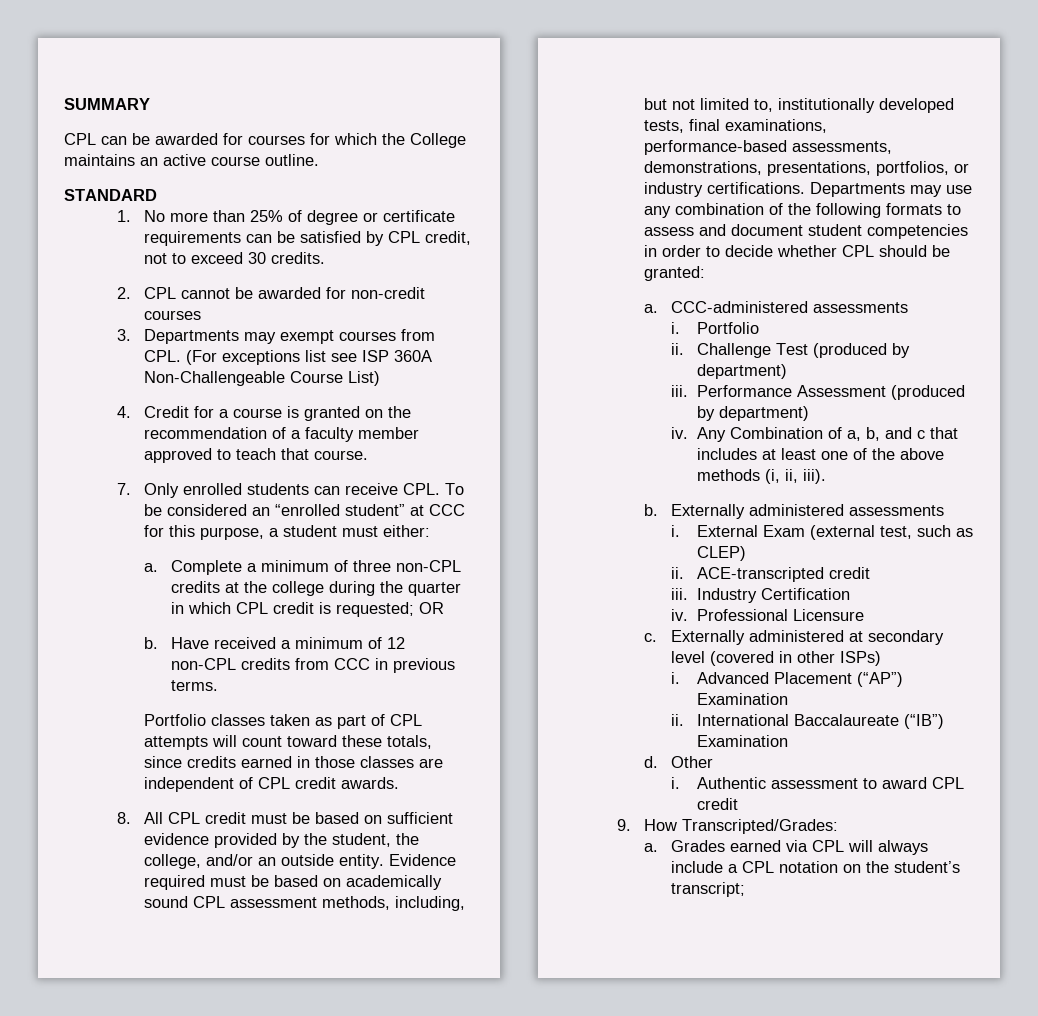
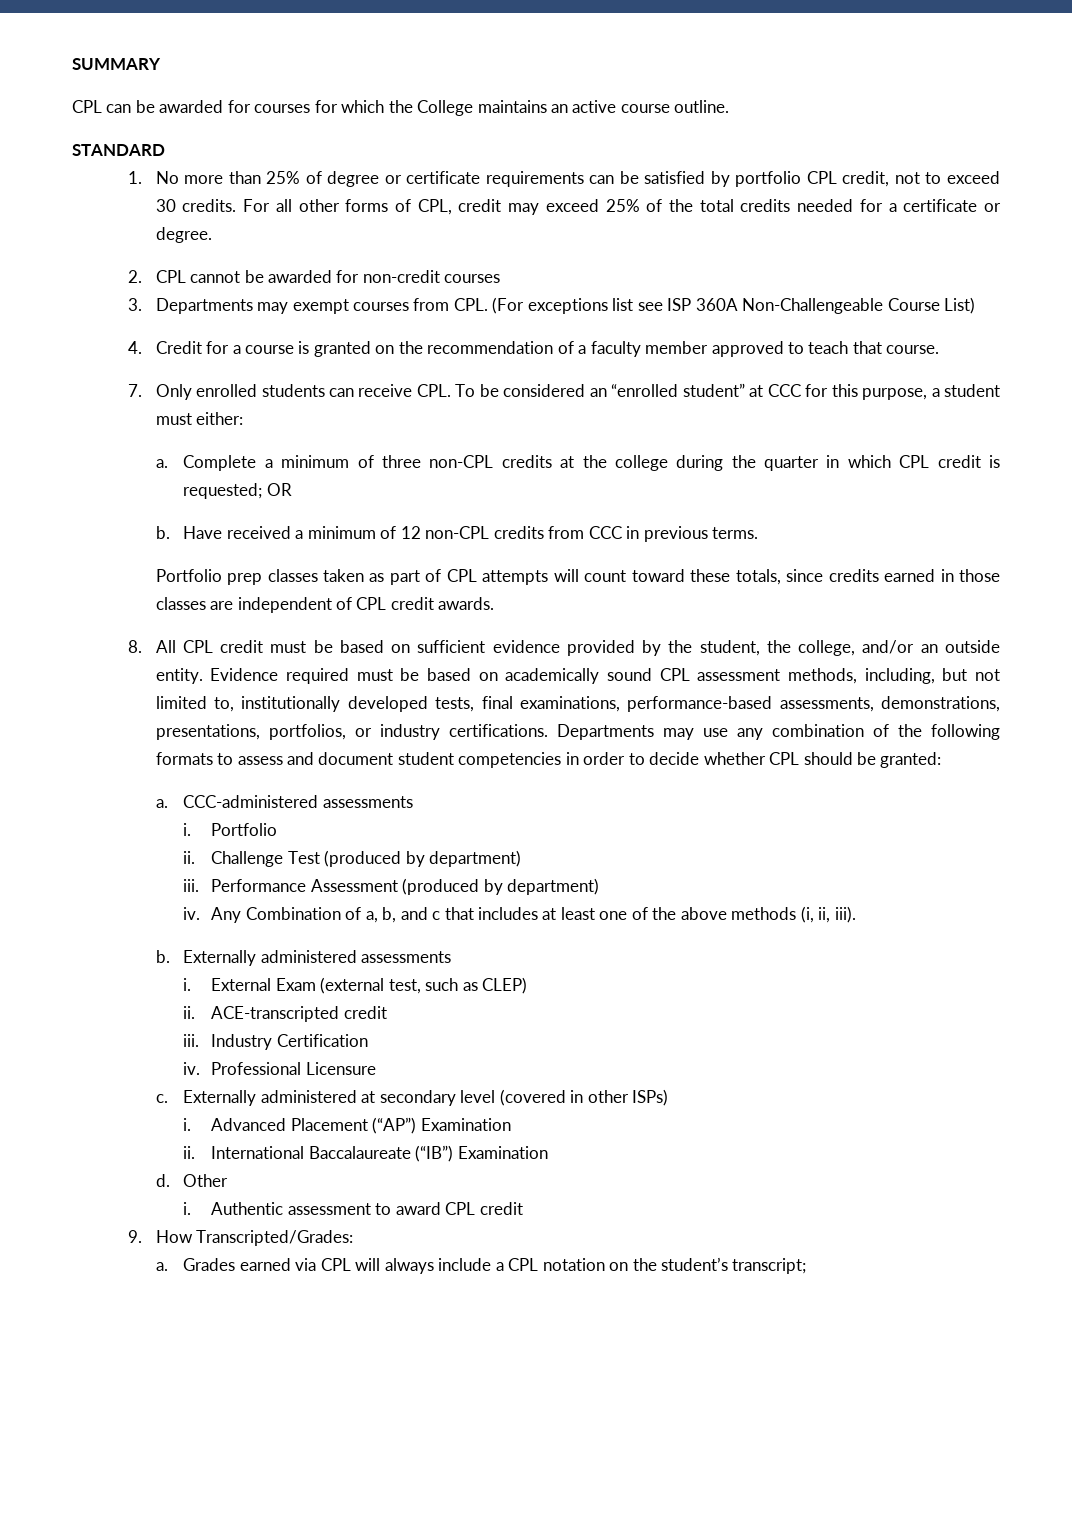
- 1. No more than 25% of degree or certificate requirements can be satisfied by CPL credit, not to exceed 30 credits.
+ 1. No more than 25% of degree or certificate requirements can be satisfied by portfolio CPL credit, not to exceed 30 credits. For all other forms of CPL, credit may exceed 25% of the total credits needed for a certificate or degree.
- Portfolio classes taken as part of CPL attempts will count toward these totals, since credits earned in those classes are independent of CPL credit awards.
+ Portfolio prep classes taken as part of CPL attempts will count toward these totals, since credits earned in those classes are independent of CPL credit awards.

